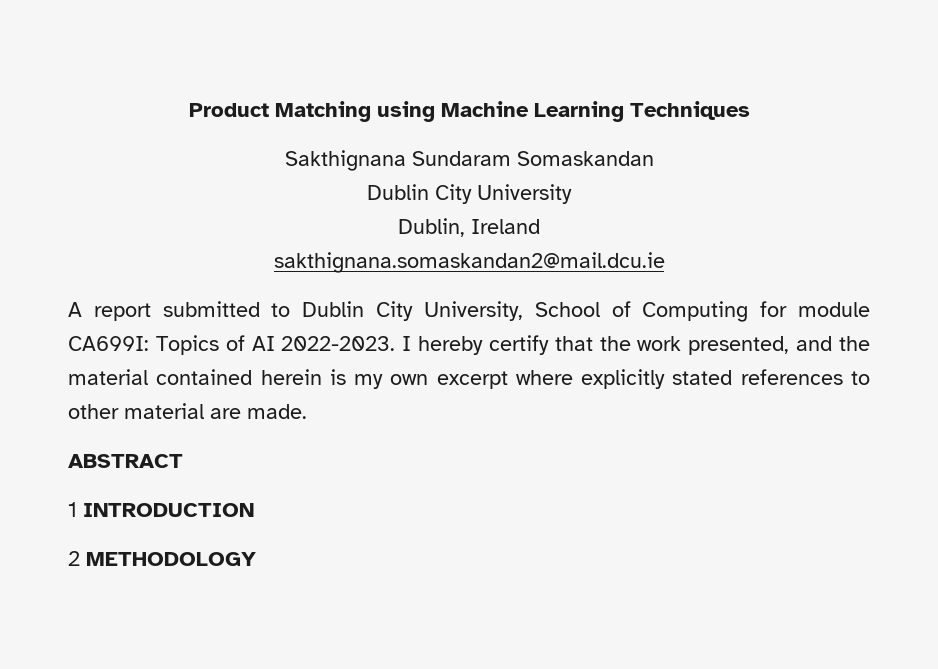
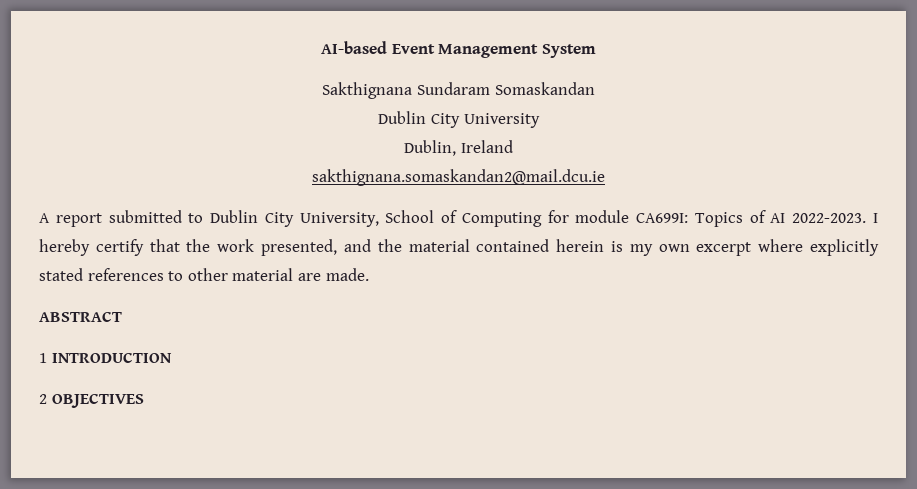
- Product Matching using Machine Learning Techniques
+ AI-based Event Management System
- 2 METHODOLOGY
+ 2 OBJECTIVES

